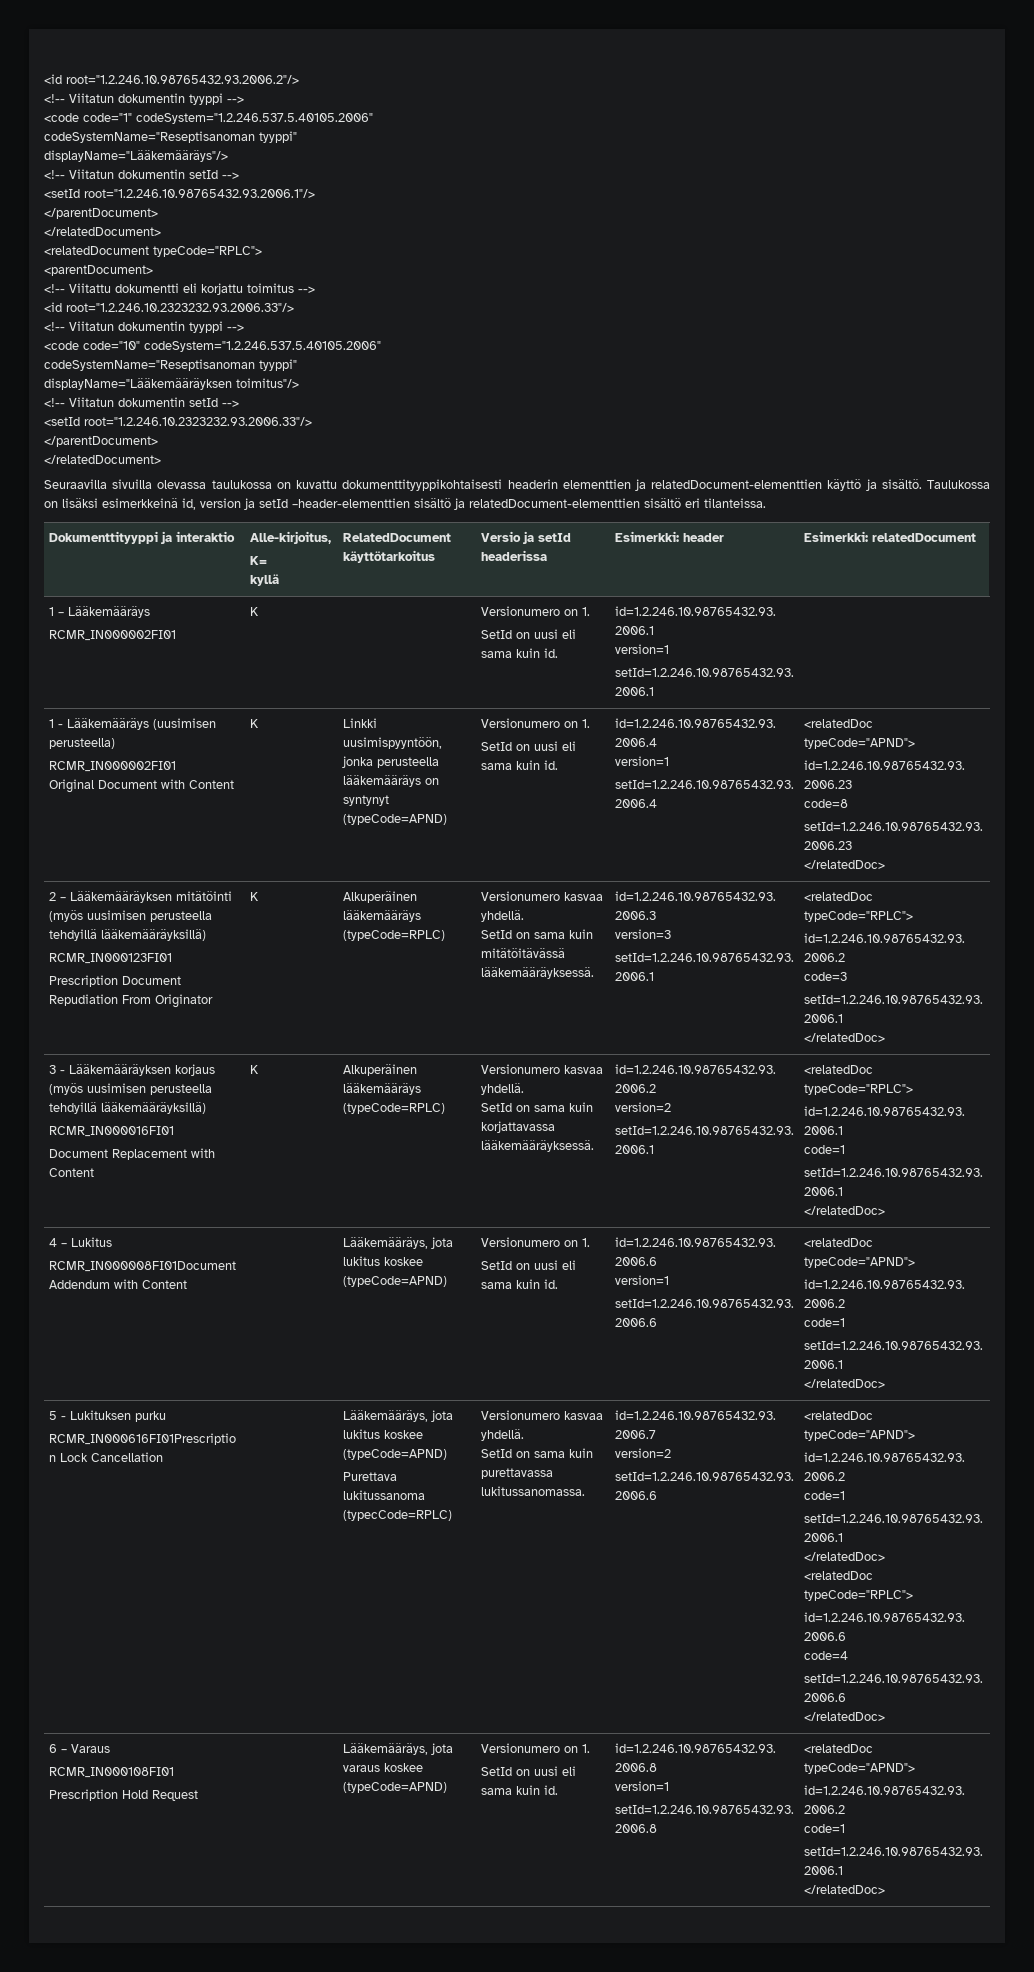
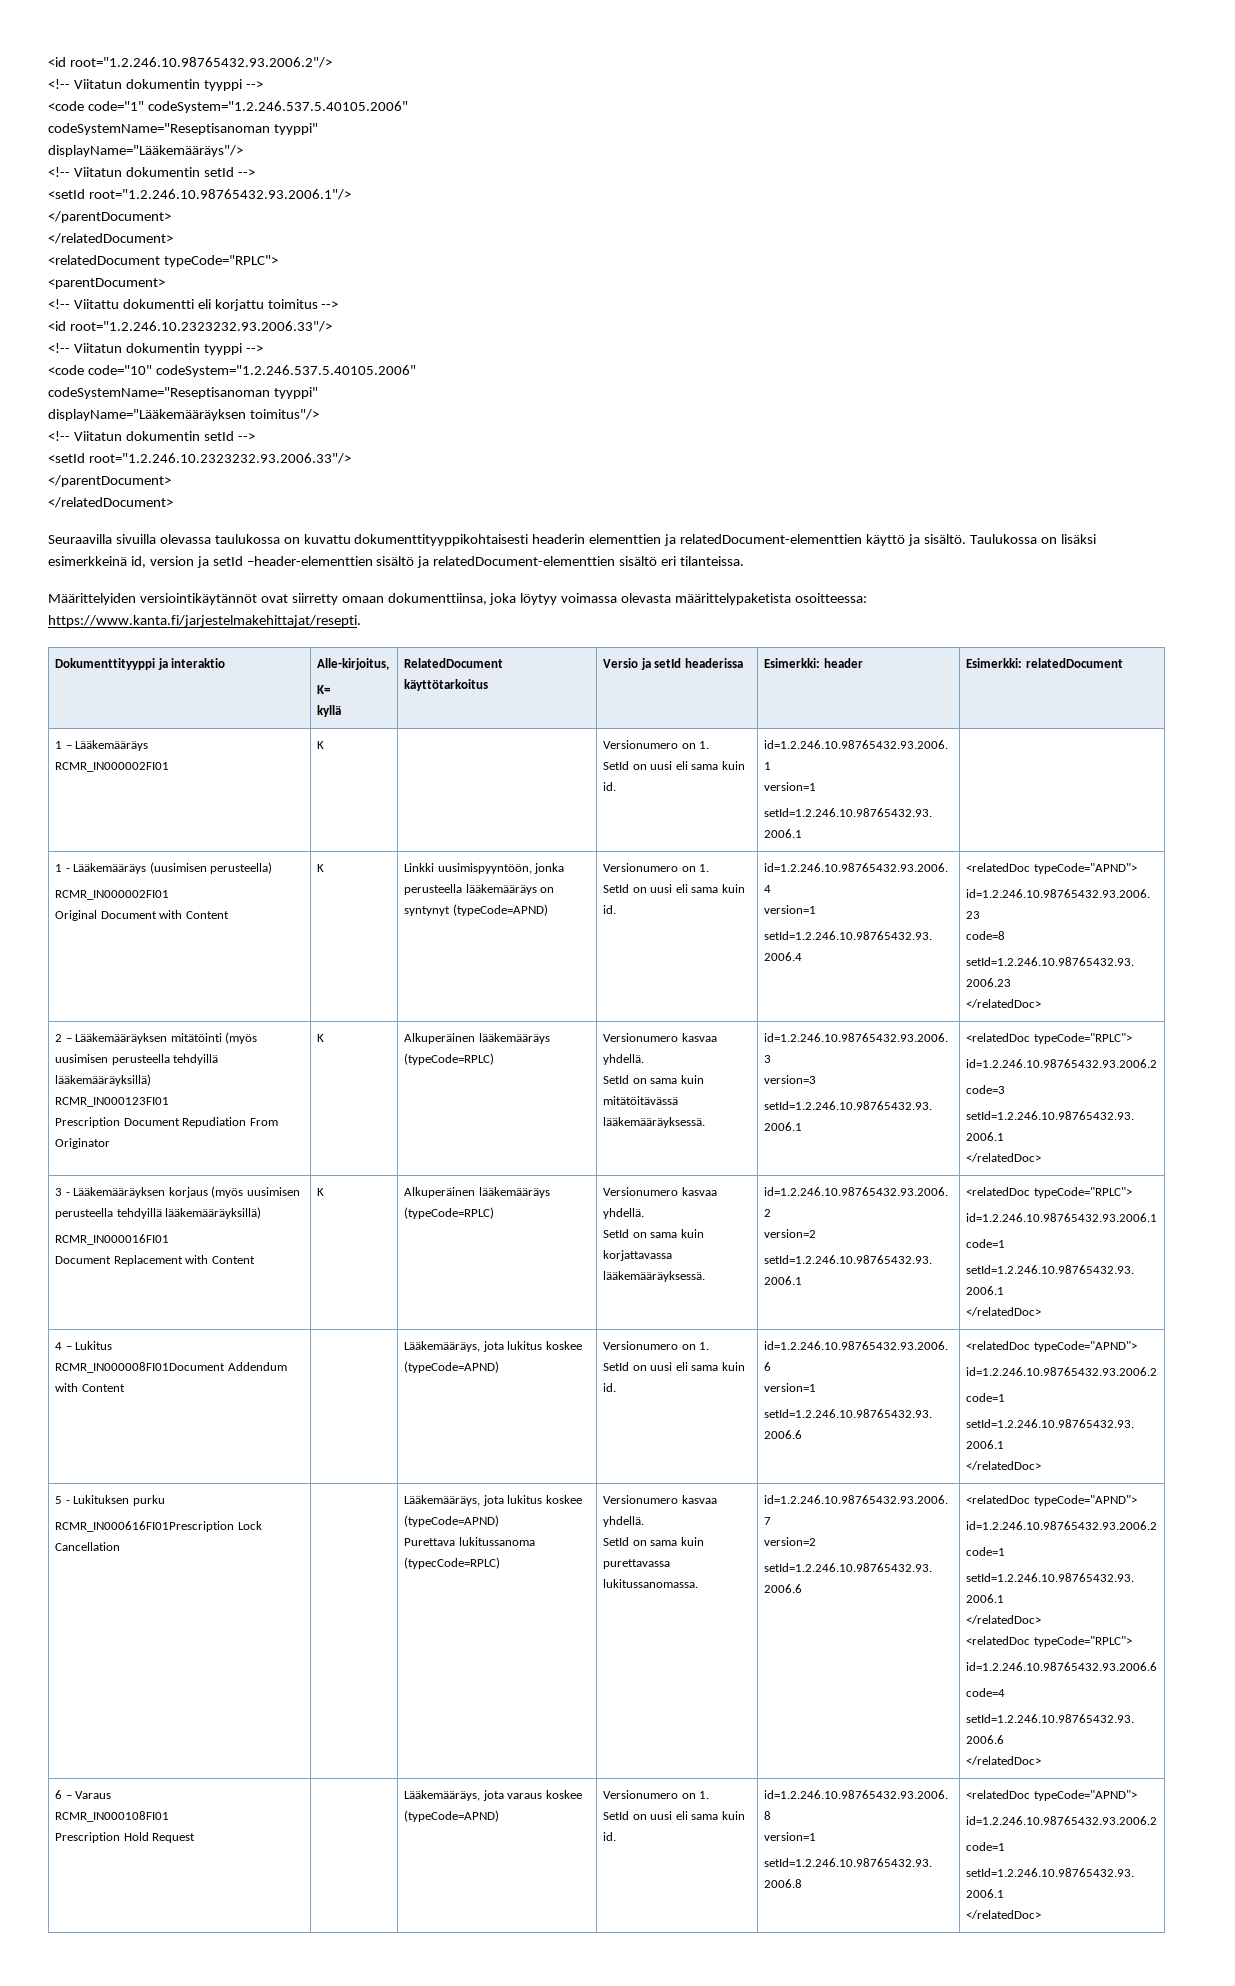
+ Määrittelyiden versiointikäytännöt ovat siirretty omaan dokumenttiinsa, joka löytyy voimassa olevasta määrittelypaketista osoitteessa: https://www.kanta.fi/jarjestelmakehittajat/resepti.

